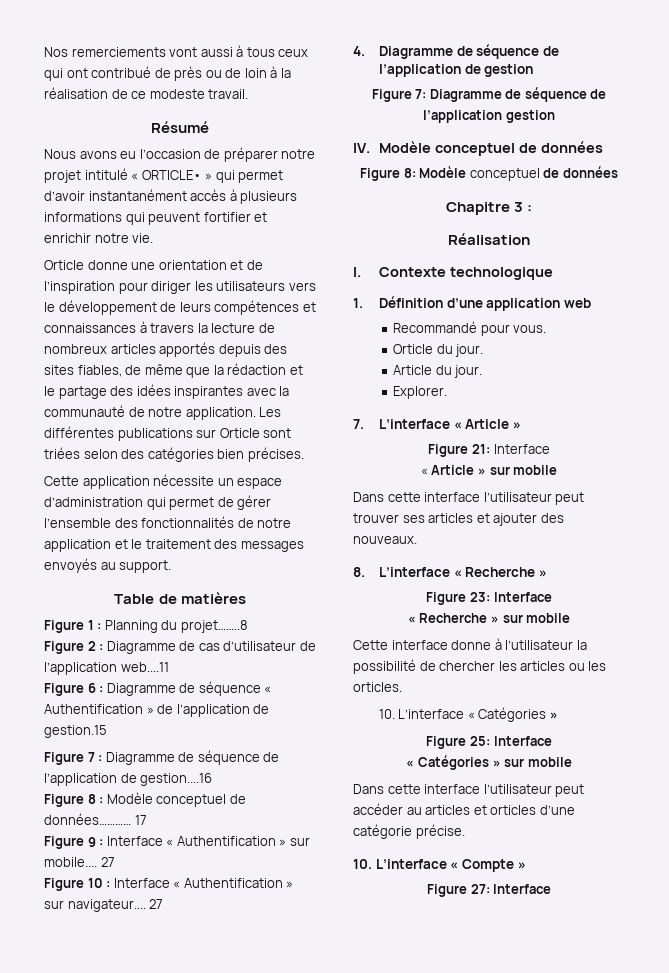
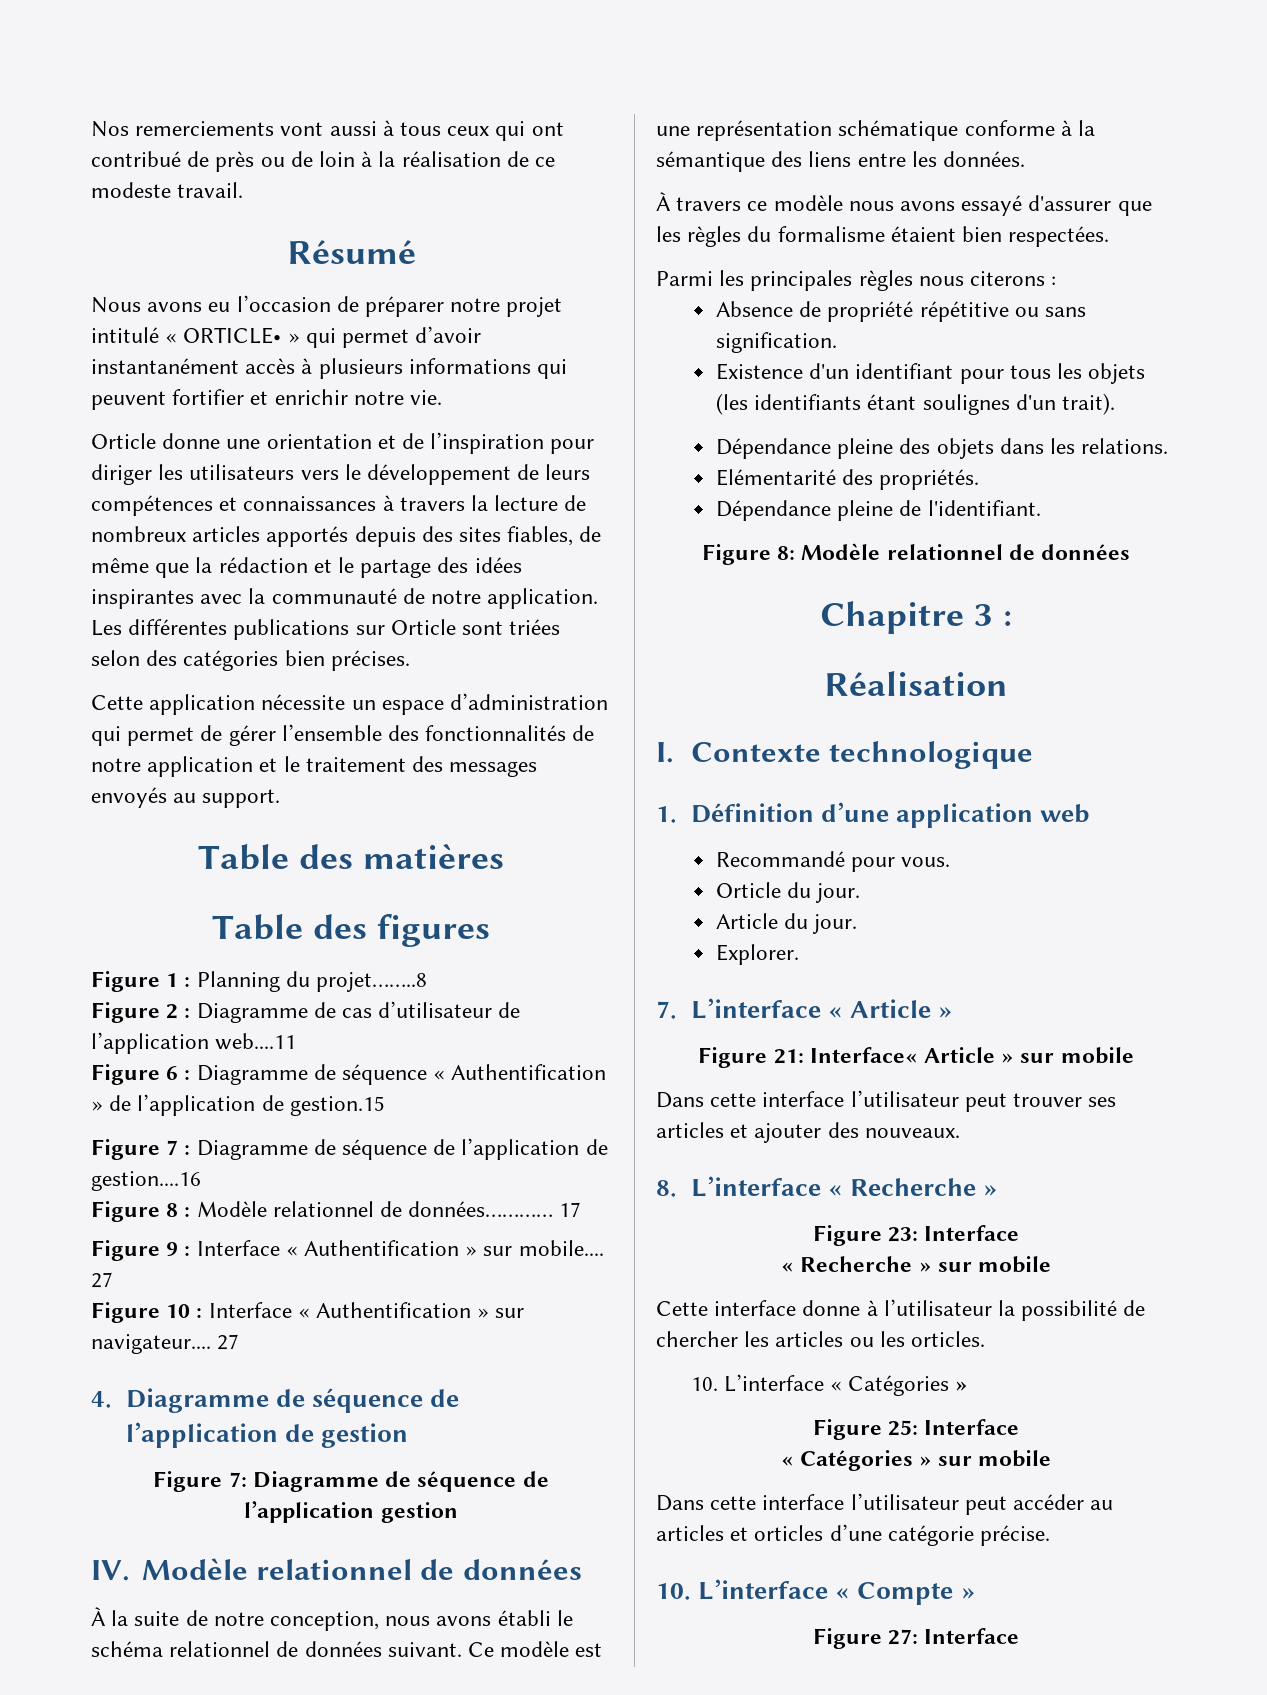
- Table de matières
+ Table des matières
+ Table des figures
- Figure 8 : Modèle conceptuel de données…………
+ Figure 8 : Modèle relationnel de données…………
- IV. Modèle conceptuel de données
+ IV. Modèle relationnel de données
+ À la suite de notre conception, nous avons établi le schéma relationnel de données suivant. Ce modèle est une représentation schématique conforme à la sémantique des liens entre les données.
+ À travers ce modèle nous avons essayé d'assurer que les règles du formalisme étaient bien respectées.
+ Parmi les principales règles nous citerons :
+ Absence de propriété répétitive ou sans signification.
+ Existence d'un identifiant pour tous les objets (les identifiants étant soulignes d'un trait).
+ Dépendance pleine des objets dans les relations.
+ Elémentarité des propriétés.
+ Dépendance pleine de l'identifiant.
- Figure 8: Modèle conceptuel de données
+ Figure 8: Modèle relationnel de données
- Figure 21: Interface
- « Article » sur mobile
+ Figure 21: Interface« Article » sur mobile

